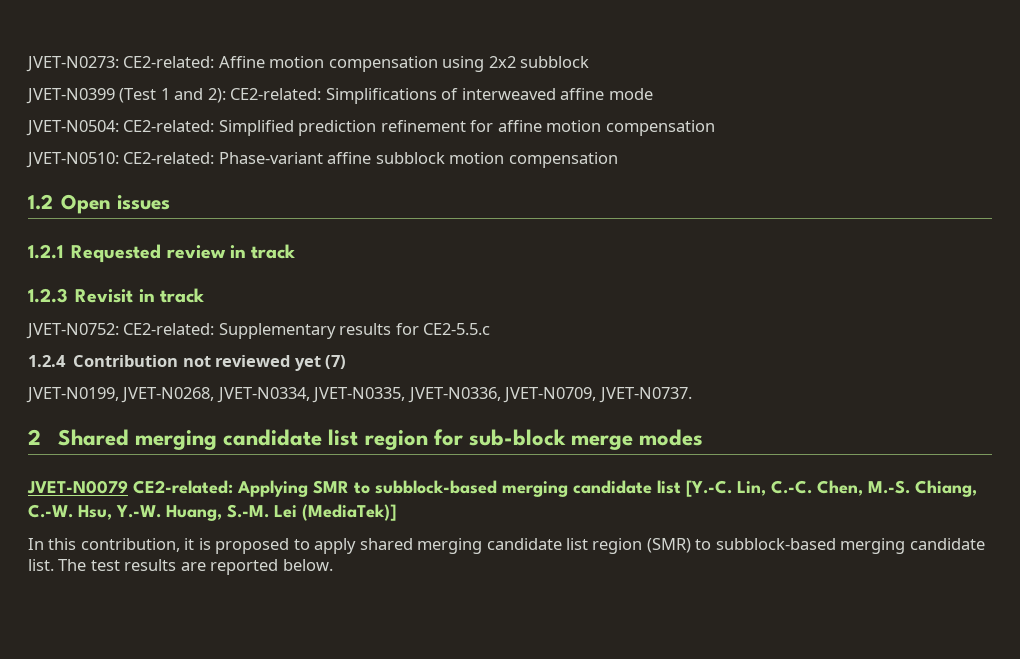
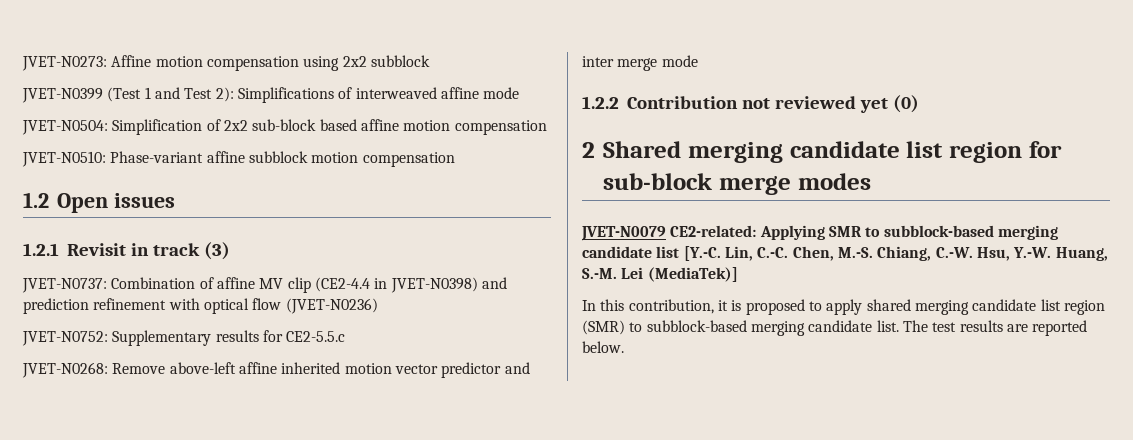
- JVET-N0273: CE2-related: Affine motion compensation using 2x2 subblock
+ JVET-N0273: Affine motion compensation using 2x2 subblock
- JVET-N0399 (Test 1 and 2): CE2-related: Simplifications of interweaved affine mode
+ JVET-N0399 (Test 1 and Test 2): Simplifications of interweaved affine mode
- JVET-N0504: CE2-related: Simplified prediction refinement for affine motion compensation
+ JVET-N0504: Simplification of 2x2 sub-block based affine motion compensation
- JVET-N0510: CE2-related: Phase-variant affine subblock motion compensation
+ JVET-N0510: Phase-variant affine subblock motion compensation
- 1.2.1 Requested review in track
- 1.2.3 Revisit in track
+ 1.2.1 Revisit in track (3)
+ JVET-N0737: Combination of affine MV clip (CE2-4.4 in JVET-N0398) and prediction refinement with optical flow (JVET-N0236)
- JVET-N0752: CE2-related: Supplementary results for CE2-5.5.c
+ JVET-N0752: Supplementary results for CE2-5.5.c
- 1.2.4 Contribution not reviewed yet (7)
- JVET-N0199, JVET-N0268, JVET-N0334, JVET-N0335, JVET-N0336, JVET-N0709, JVET-N0737.
+ JVET-N0268: Remove above-left affine inherited motion vector predictor and inter merge mode
+ 1.2.2 Contribution not reviewed yet (0)

